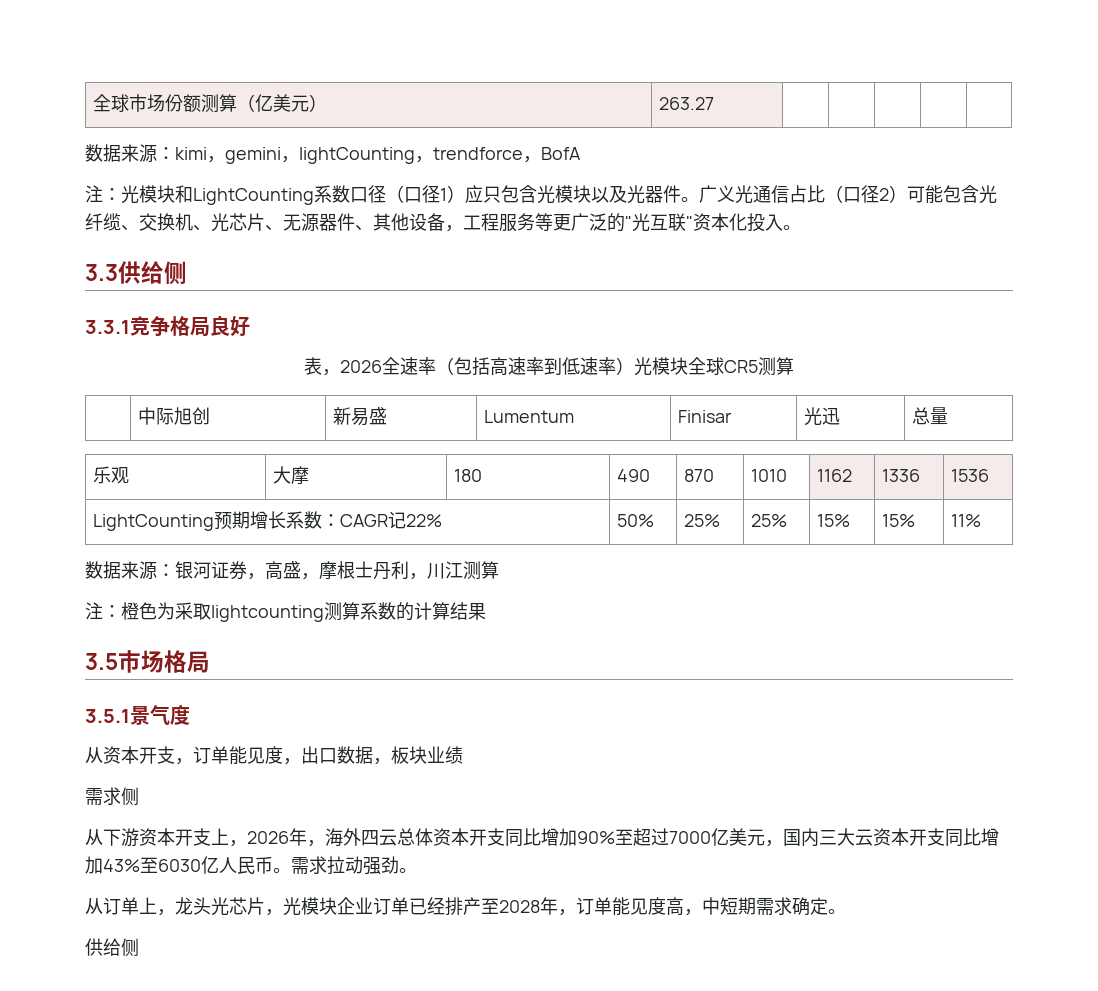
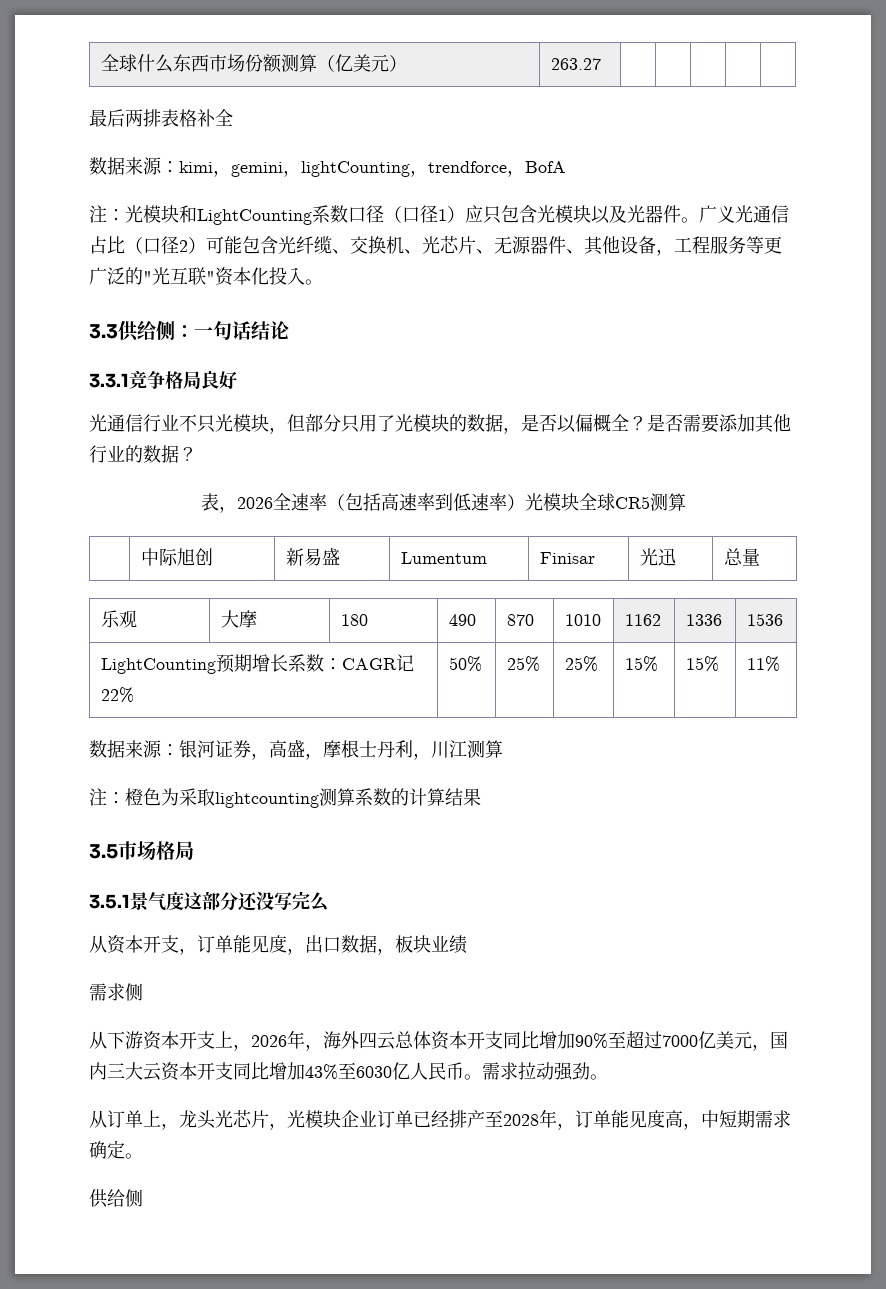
- 全球市场份额测算（亿美元） | 263.27 | | | | |
+ 全球什么东西市场份额测算（亿美元） | 263.27 | | | | |
+ 最后两排表格补全
- 3.3供给侧
+ 3.3供给侧：一句话结论
+ 光通信行业不只光模块，但部分只用了光模块的数据，是否以偏概全？是否需要添加其他行业的数据？
- 3.5.1景气度
+ 3.5.1景气度这部分还没写完么

